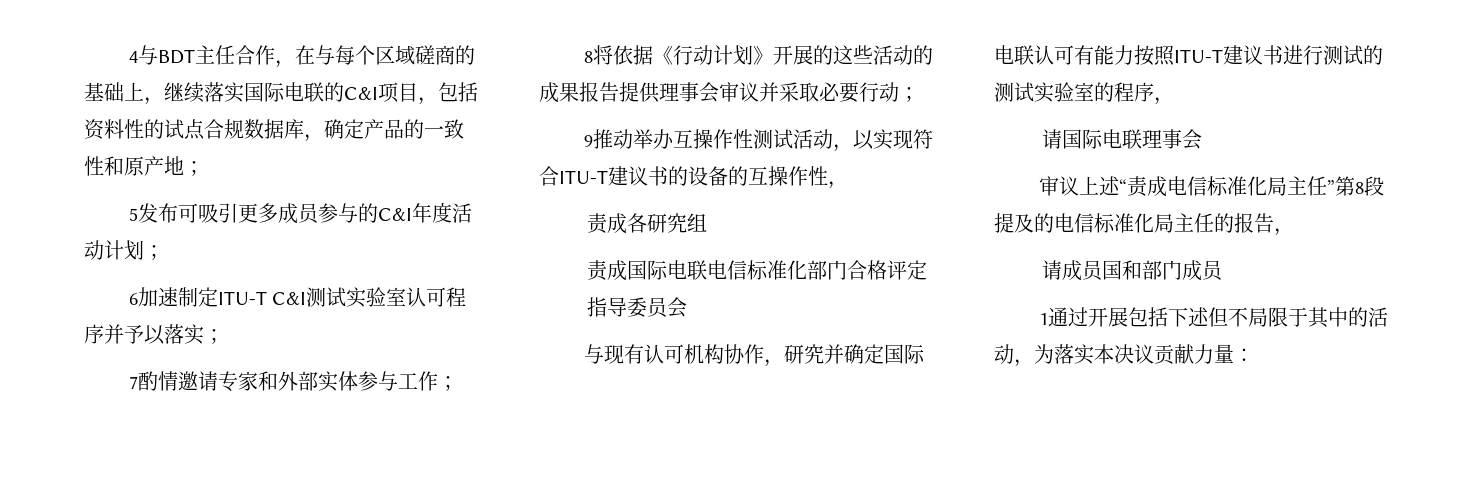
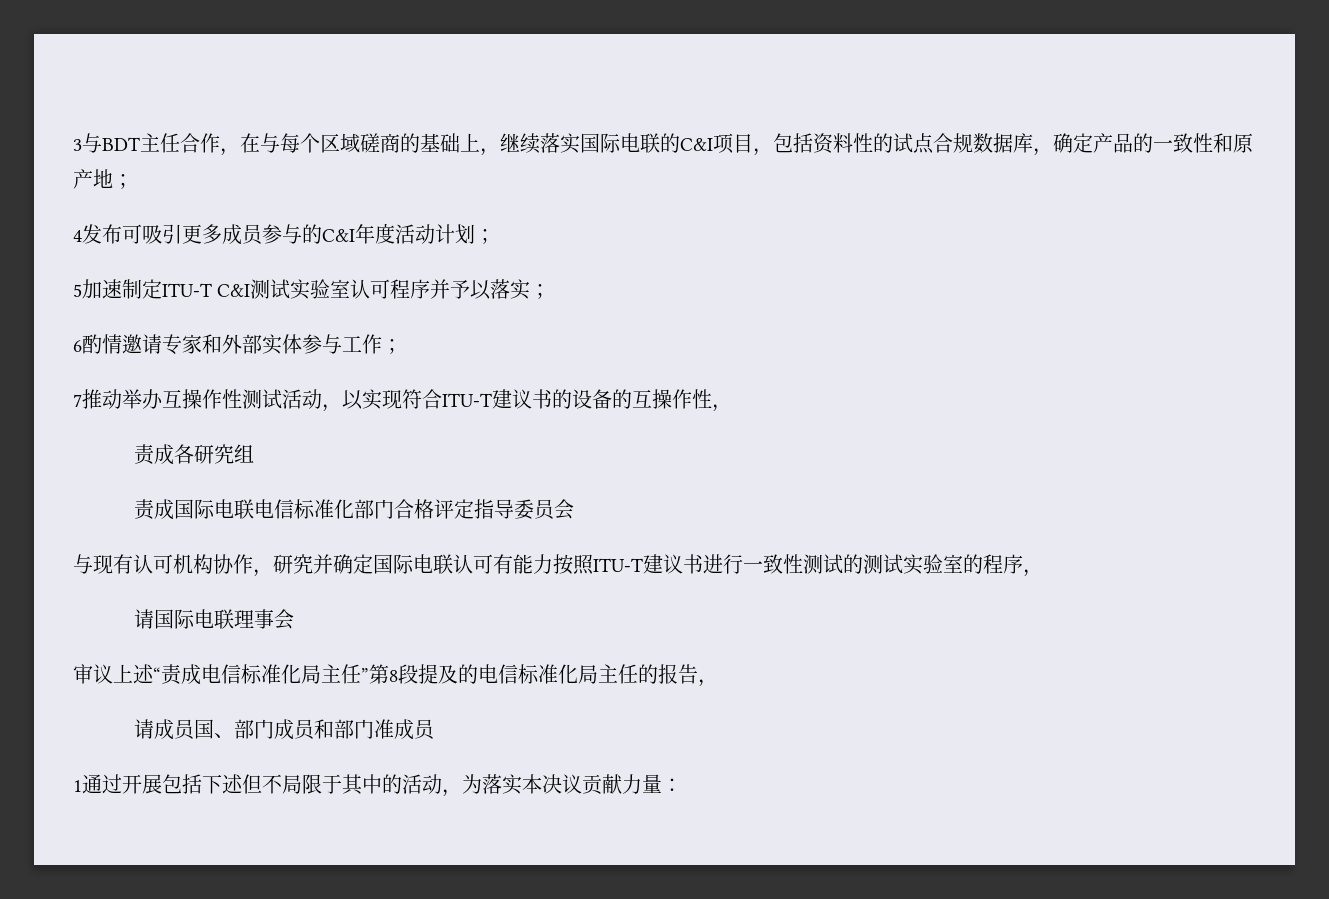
- 4与BDT主任合作，在与每个区域磋商的基础上，继续落实国际电联的C&I项目，包括资料性的试点合规数据库，确定产品的一致性和原产地；
+ 3与BDT主任合作，在与每个区域磋商的基础上，继续落实国际电联的C&I项目，包括资料性的试点合规数据库，确定产品的一致性和原产地；
- 5发布可吸引更多成员参与的C&I年度活动计划；
+ 4发布可吸引更多成员参与的C&I年度活动计划；
- 6加速制定ITU-T C&I测试实验室认可程序并予以落实；
+ 5加速制定ITU-T C&I测试实验室认可程序并予以落实；
- 7酌情邀请专家和外部实体参与工作；
+ 6酌情邀请专家和外部实体参与工作；
- 8将依据《行动计划》开展的这些活动的成果报告提供理事会审议并采取必要行动；
- 9推动举办互操作性测试活动，以实现符合ITU-T建议书的设备的互操作性，
+ 7推动举办互操作性测试活动，以实现符合ITU-T建议书的设备的互操作性，
- 与现有认可机构协作，研究并确定国际电联认可有能力按照ITU-T建议书进行测试的测试实验室的程序，
+ 与现有认可机构协作，研究并确定国际电联认可有能力按照ITU-T建议书进行一致性测试的测试实验室的程序，
- 请成员国和部门成员
+ 请成员国、部门成员和部门准成员

